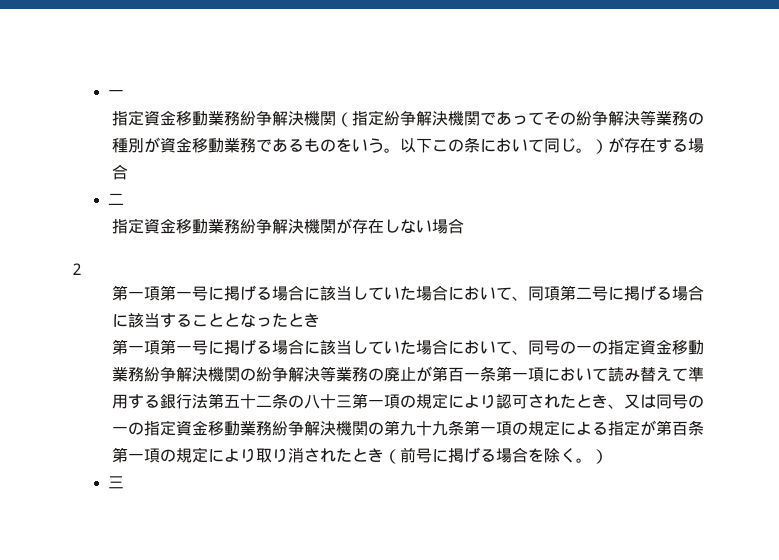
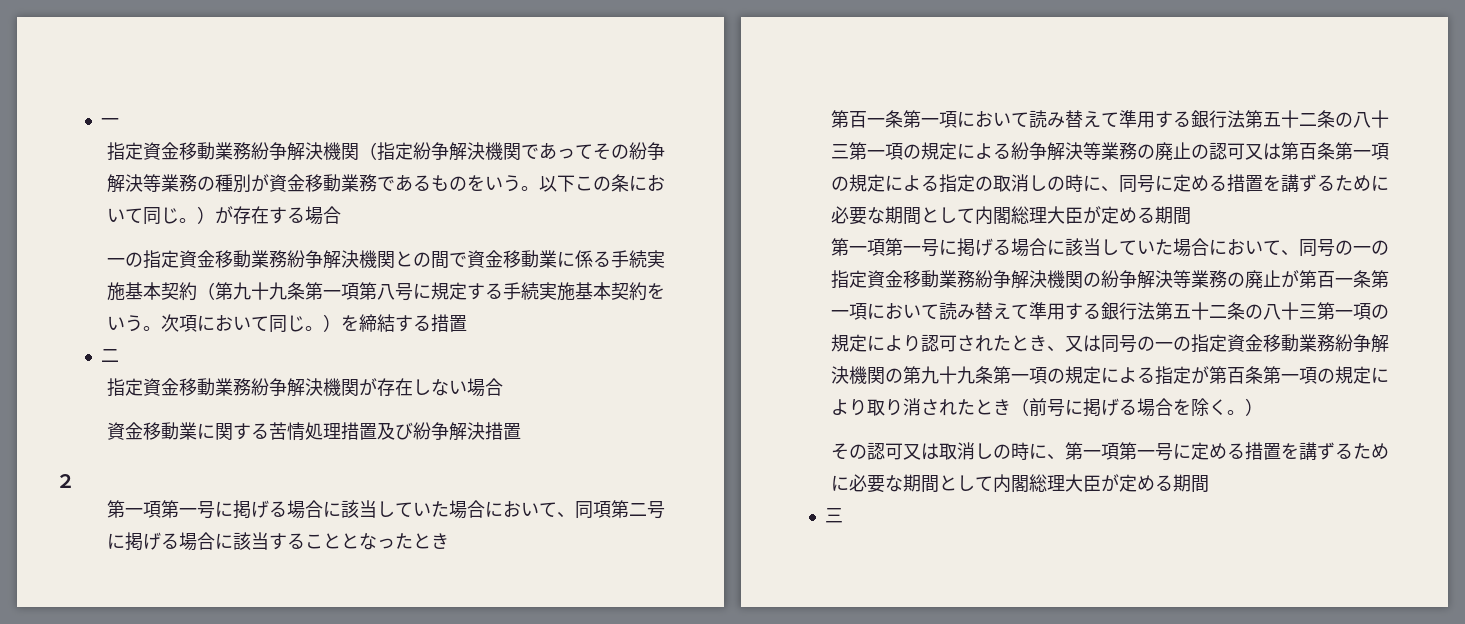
+ 一の指定資金移動業務紛争解決機関との間で資金移動業に係る手続実施基本契約（第九十九条第一項第八号に規定する手続実施基本契約をいう。次項において同じ。）を締結する措置
+ 資金移動業に関する苦情処理措置及び紛争解決措置
+ 第百一条第一項において読み替えて準用する銀行法第五十二条の八十三第一項の規定による紛争解決等業務の廃止の認可又は第百条第一項の規定による指定の取消しの時に、同号に定める措置を講ずるために必要な期間として内閣総理大臣が定める期間
+ その認可又は取消しの時に、第一項第一号に定める措置を講ずるために必要な期間として内閣総理大臣が定める期間

